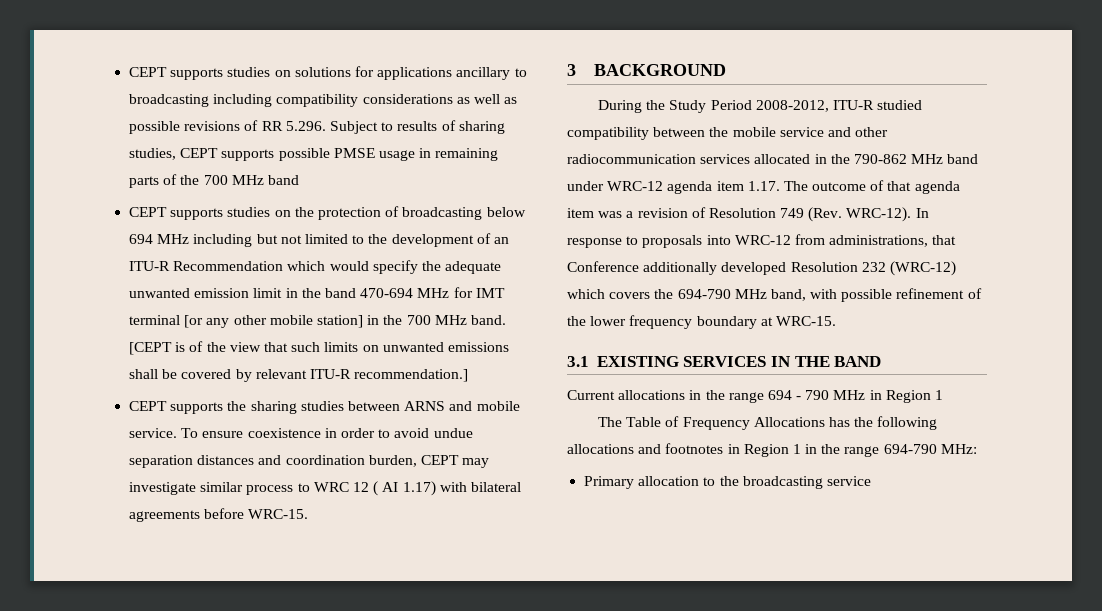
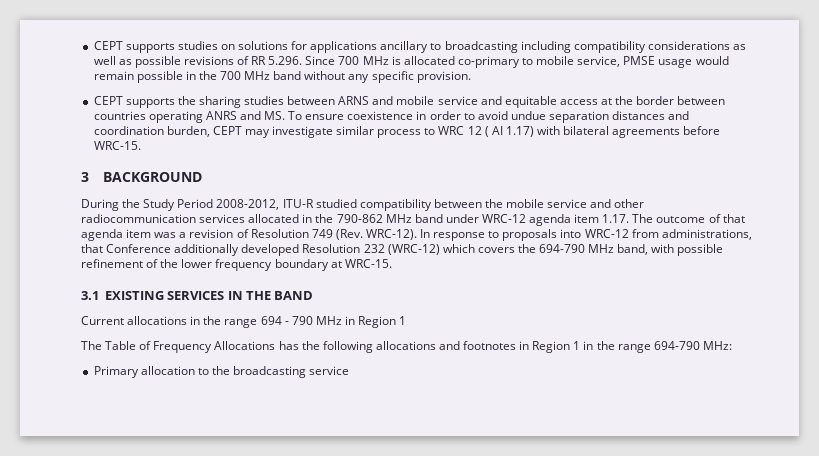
- CEPT supports studies on solutions for applications ancillary to broadcasting including compatibility considerations as well as possible revisions of RR 5.296. Subject to results of sharing studies, CEPT supports possible PMSE usage in remaining parts of the 700 MHz band
- CEPT supports studies on the protection of broadcasting below 694 MHz including but not limited to the development of an ITU-R Recommendation which would specify the adequate unwanted emission limit in the band 470-694 MHz for IMT terminal [or any other mobile station] in the 700 MHz band. [CEPT is of the view that such limits on unwanted emissions shall be covered by relevant ITU-R recommendation.]
+ CEPT supports studies on solutions for applications ancillary to broadcasting including compatibility considerations as well as possible revisions of RR 5.296. Since 700 MHz is allocated co-primary to mobile service, PMSE usage would remain possible in the 700 MHz band without any specific provision.
- CEPT supports the sharing studies between ARNS and mobile service. To ensure coexistence in order to avoid undue separation distances and coordination burden, CEPT may investigate similar process to WRC 12 ( AI 1.17) with bilateral agreements before WRC-15.
+ CEPT supports the sharing studies between ARNS and mobile service and equitable access at the border between countries operating ANRS and MS. To ensure coexistence in order to avoid undue separation distances and coordination burden, CEPT may investigate similar process to WRC 12 ( AI 1.17) with bilateral agreements before WRC-15.

